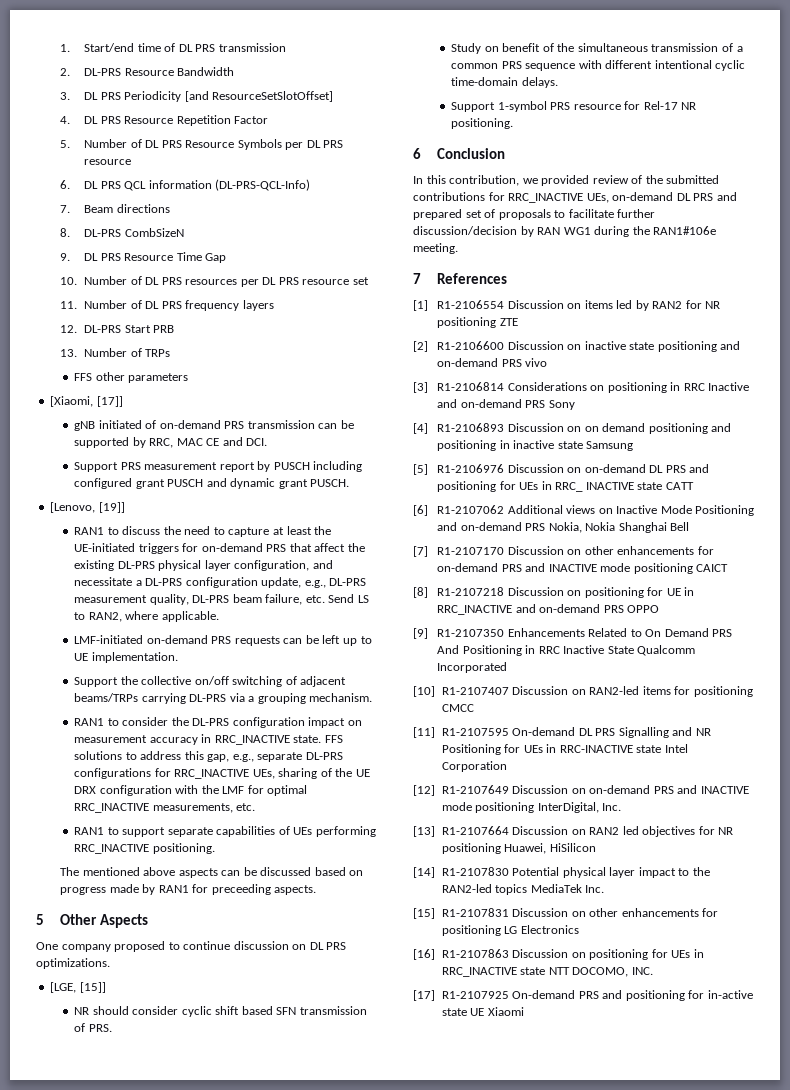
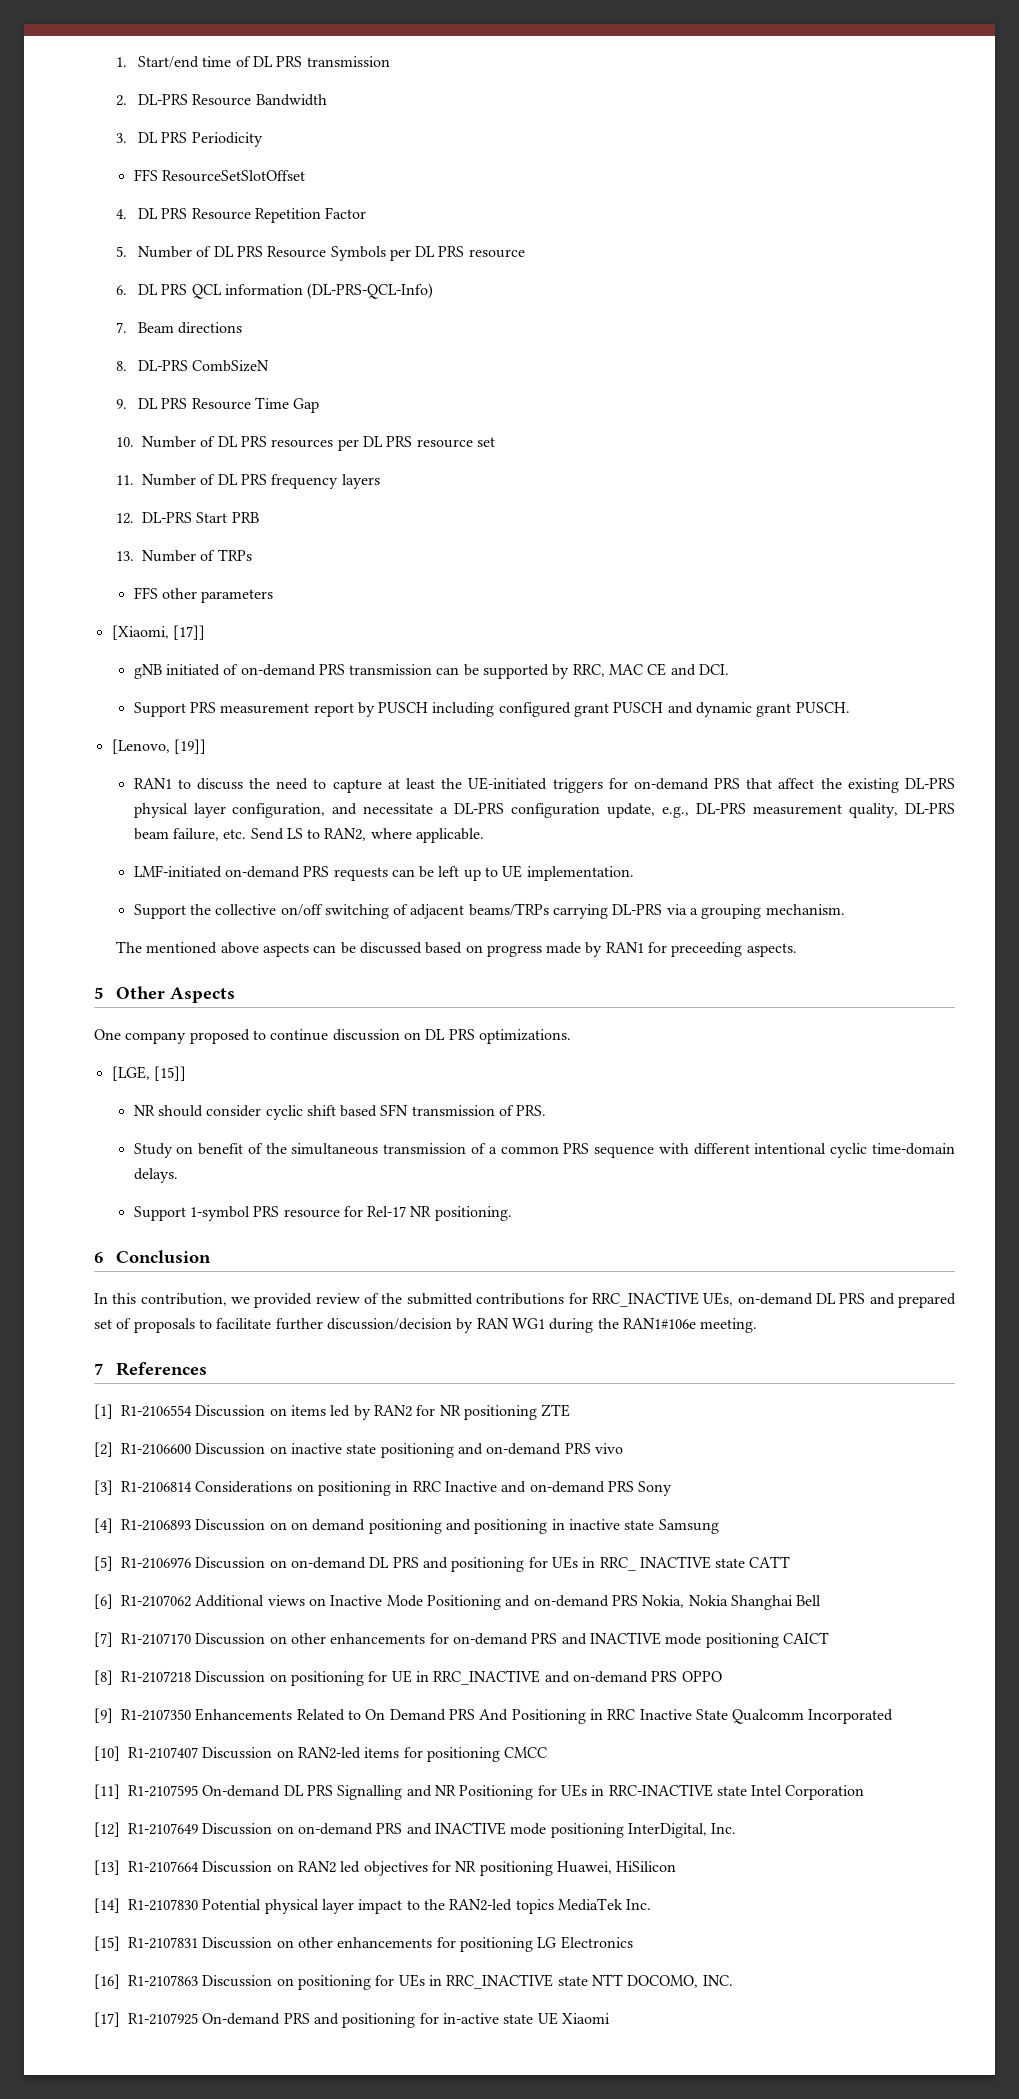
- 3. DL PRS Periodicity [and ResourceSetSlotOffset]
+ 3. DL PRS Periodicity
+ FFS ResourceSetSlotOffset
- RAN1 to consider the DL-PRS configuration impact on measurement accuracy in RRC_INACTIVE state. FFS solutions to address this gap, e.g., separate DL-PRS configurations for RRC_INACTIVE UEs, sharing of the UE DRX configuration with the LMF for optimal RRC_INACTIVE measurements, etc.
- RAN1 to support separate capabilities of UEs performing RRC_INACTIVE positioning.

